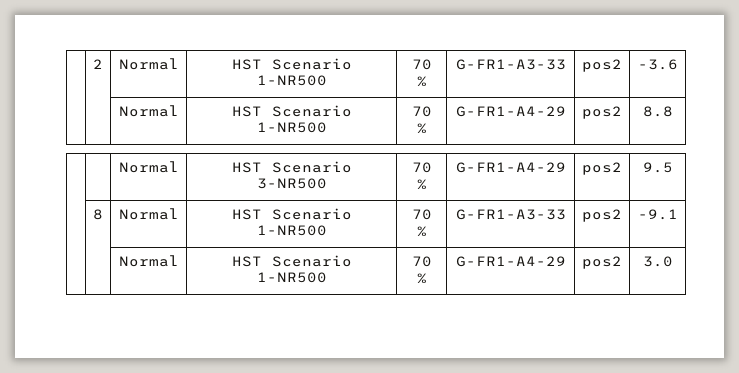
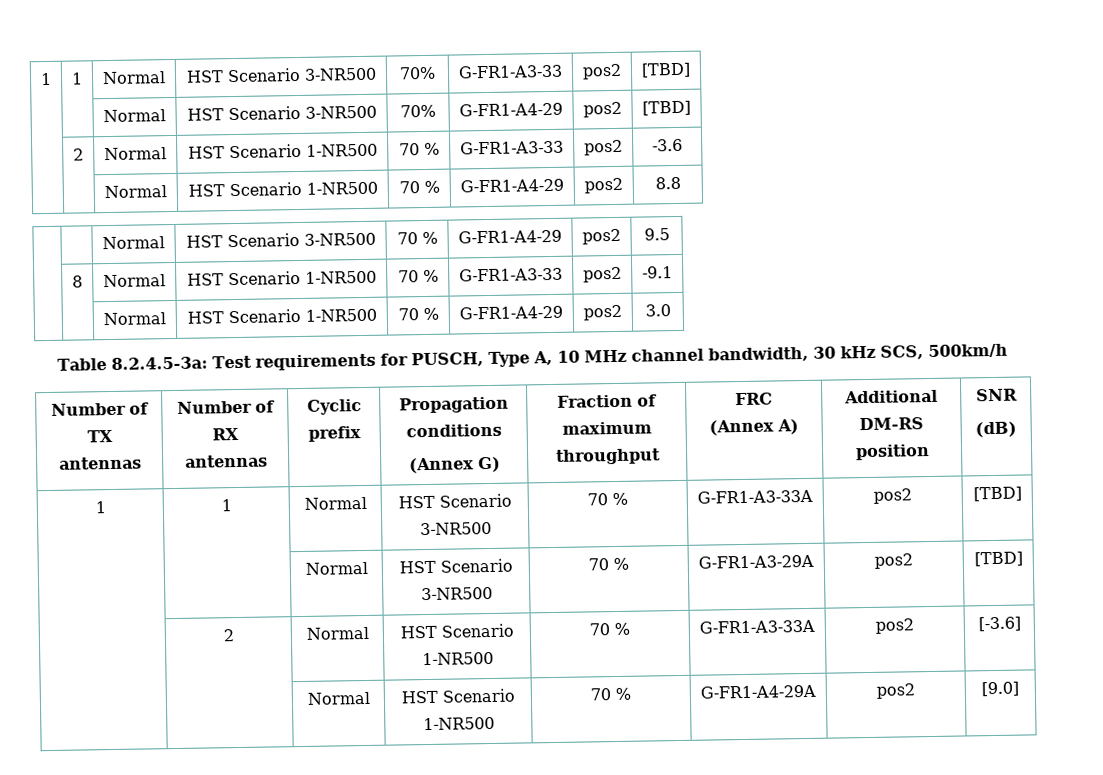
+ 1 | 1 | Normal | HST Scenario 3-NR500 | 70% | G-FR1-A3-33 | pos2 | [TBD]
+ | | Normal | HST Scenario 3-NR500 | 70% | G-FR1-A4-29 | pos2 | [TBD]
+ Table 8.2.4.5-3a: Test requirements for PUSCH, Type A, 10 MHz channel bandwidth, 30 kHz SCS, 500km/h
+ Number of TX antennas | Number of RX antennas | Cyclic prefix | Propagation conditions
+ (Annex G) | Fraction of maximum throughput | FRC
+ (Annex A) | Additional DM-RS position | SNR
+ (dB)
+ 1 | 1 | Normal | HST Scenario 3-NR500 | 70 % | G-FR1-A3-33A | pos2 | [TBD]
+ | | Normal | HST Scenario 3-NR500 | 70 % | G-FR1-A3-29A | pos2 | [TBD]
+ | 2 | Normal | HST Scenario 1-NR500 | 70 % | G-FR1-A3-33A | pos2 | [-3.6]
+ | | Normal | HST Scenario 1-NR500 | 70 % | G-FR1-A4-29A | pos2 | [9.0]

